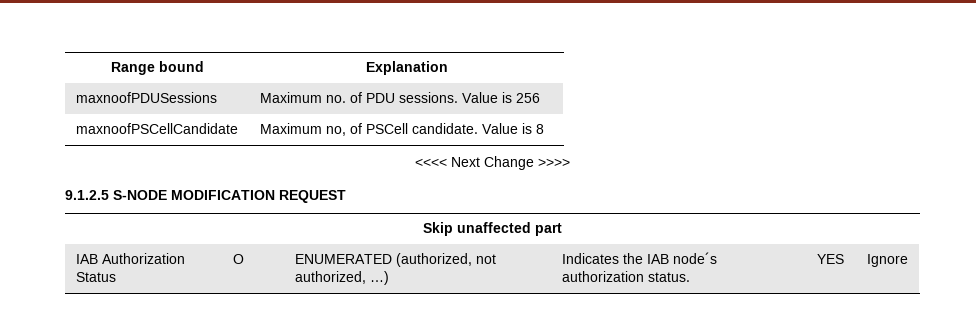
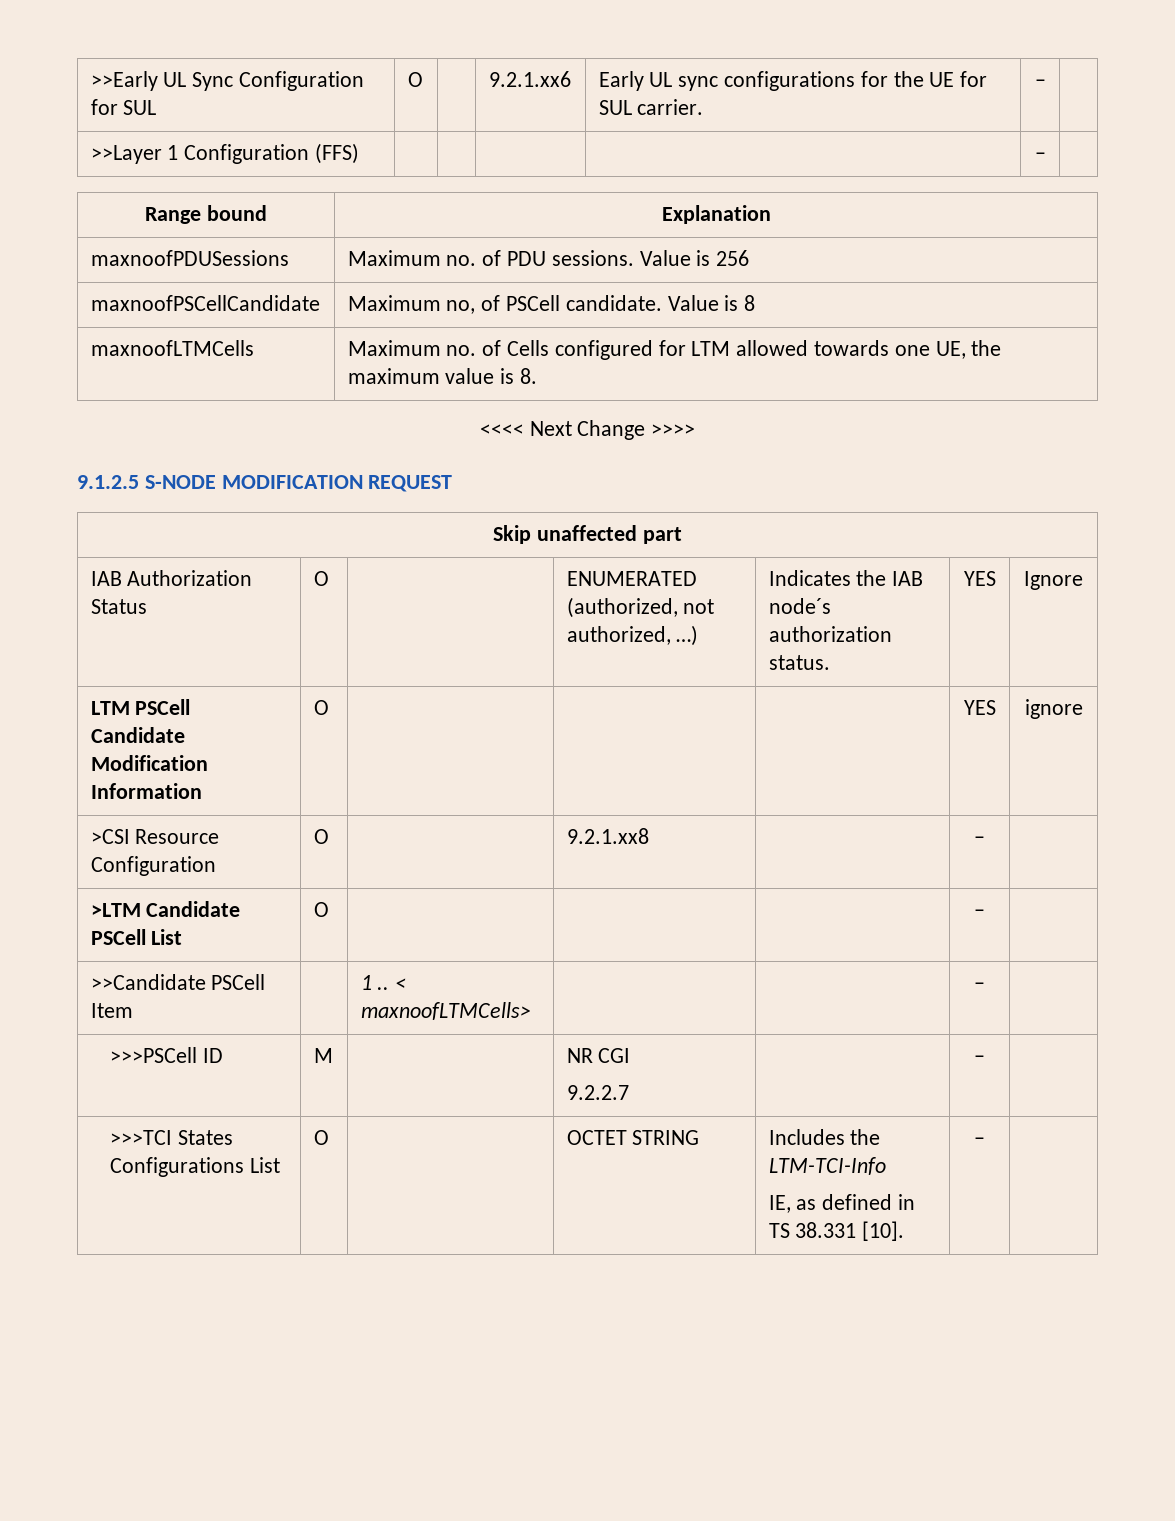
+ >>Early UL Sync Configuration for SUL | O | | 9.2.1.xx6 | Early UL sync configurations for the UE for SUL carrier. | – |
+ >>Layer 1 Configuration (FFS) | | | | | – |
+ maxnoofLTMCells | Maximum no. of Cells configured for LTM allowed towards one UE, the maximum value is 8.
+ LTM PSCell Candidate Modification Information | O | | | | YES | ignore
+ >CSI Resource Configuration | O | | 9.2.1.xx8 | | – |
+ >LTM Candidate PSCell List | O | | | | – |
+ >>Candidate PSCell Item | | 1 .. < maxnoofLTMCells> | | | – |
+ >>>PSCell ID | M | | NR CGI
+ 9.2.2.7 | | – |
+ >>>TCI States Configurations List | O | | OCTET STRING | Includes the LTM-TCI-Info
+ IE, as defined in TS 38.331 [10]. | – |

